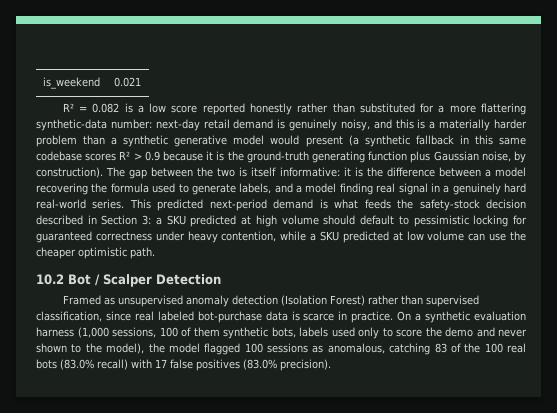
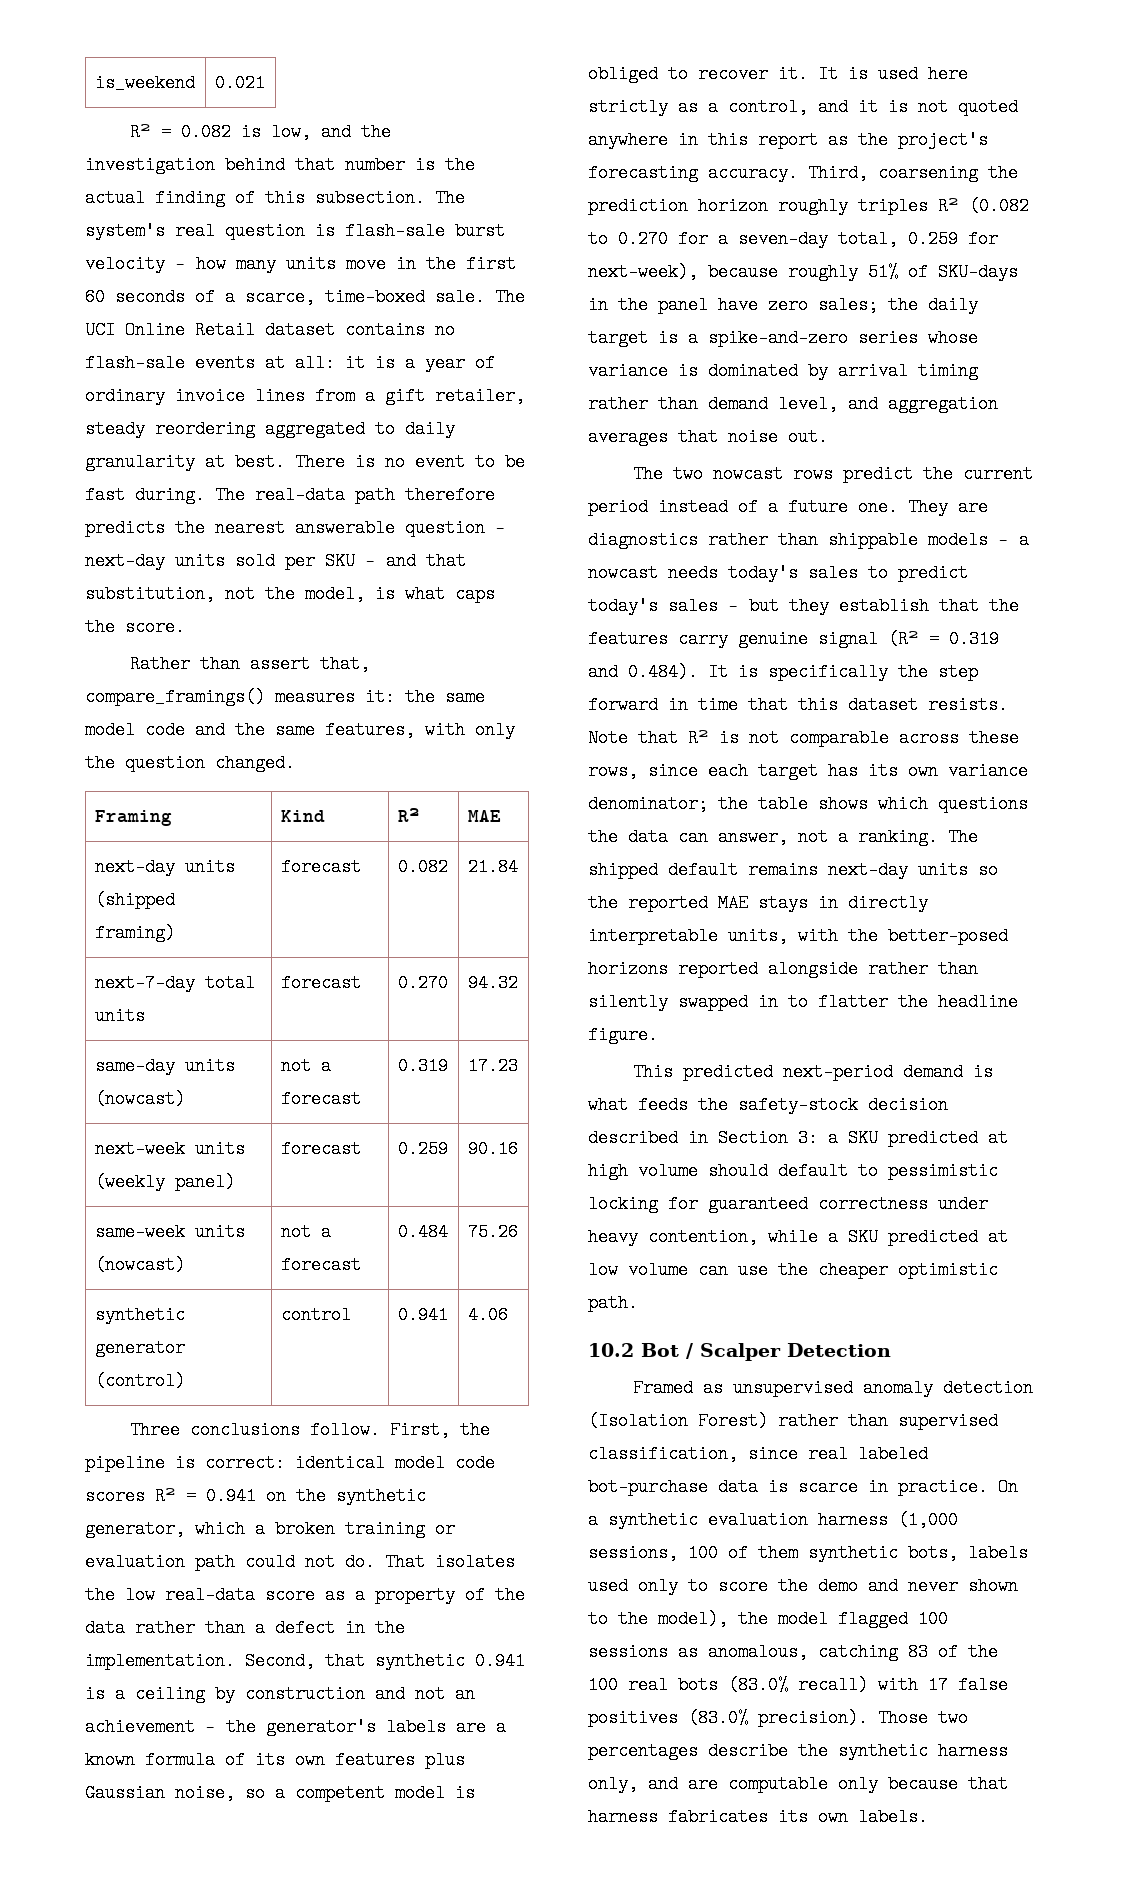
- R² = 0.082 is a low score reported honestly rather than substituted for a more flattering synthetic-data number: next-day retail demand is genuinely noisy, and this is a materially harder problem than a synthetic generative model would present (a synthetic fallback in this same codebase scores R² > 0.9 because it is the ground-truth generating function plus Gaussian noise, by construction). The gap between the two is itself informative: it is the difference between a model recovering the formula used to generate labels, and a model finding real signal in a genuinely hard real-world series. This predicted next-period demand is what feeds the safety-stock decision described in Section 3: a SKU predicted at high volume should default to pessimistic locking for guaranteed correctness under heavy contention, while a SKU predicted at low volume can use the cheaper optimistic path.
+ R² = 0.082 is low, and the investigation behind that number is the actual finding of this subsection. The system's real question is flash-sale burst velocity — how many units move in the first 60 seconds of a scarce, time-boxed sale. The UCI Online Retail dataset contains no flash-sale events at all: it is a year of ordinary invoice lines from a gift retailer, steady reordering aggregated to daily granularity at best. There is no event to be fast during. The real-data path therefore predicts the nearest answerable question — next-day units sold per SKU — and that substitution, not the model, is what caps the score.
+ Rather than assert that, compare_framings() measures it: the same model code and the same features, with only the question changed.
+ Framing | Kind | R² | MAE
+ next-day units (shipped framing) | forecast | 0.082 | 21.84
+ next-7-day total units | forecast | 0.270 | 94.32
+ same-day units (nowcast) | not a forecast | 0.319 | 17.23
+ next-week units (weekly panel) | forecast | 0.259 | 90.16
+ same-week units (nowcast) | not a forecast | 0.484 | 75.26
+ synthetic generator (control) | control | 0.941 | 4.06
+ Three conclusions follow. First, the pipeline is correct: identical model code scores R² = 0.941 on the synthetic generator, which a broken training or evaluation path could not do. That isolates the low real-data score as a property of the data rather than a defect in the implementation. Second, that synthetic 0.941 is a ceiling by construction and not an achievement — the generator's labels are a known formula of its own features plus Gaussian noise, so a competent model is obliged to recover it. It is used here strictly as a control, and it is not quoted anywhere in this report as the project's forecasting accuracy. Third, coarsening the prediction horizon roughly triples R² (0.082 to 0.270 for a seven-day total, 0.259 for next-week), because roughly 51% of SKU-days in the panel have zero sales; the daily target is a spike-and-zero series whose variance is dominated by arrival timing rather than demand level, and aggregation averages that noise out.
+ The two nowcast rows predict the current period instead of a future one. They are diagnostics rather than shippable models — a nowcast needs today's sales to predict today's sales — but they establish that the features carry genuine signal (R² = 0.319 and 0.484). It is specifically the step forward in time that this dataset resists. Note that R² is not comparable across these rows, since each target has its own variance denominator; the table shows which questions the data can answer, not a ranking. The shipped default remains next-day units so the reported MAE stays in directly interpretable units, with the better-posed horizons reported alongside rather than silently swapped in to flatter the headline figure.
+ This predicted next-period demand is what feeds the safety-stock decision described in Section 3: a SKU predicted at high volume should default to pessimistic locking for guaranteed correctness under heavy contention, while a SKU predicted at low volume can use the cheaper optimistic path.
+ Those two percentages describe the synthetic harness only, and are computable only because that harness fabricates its own labels.

